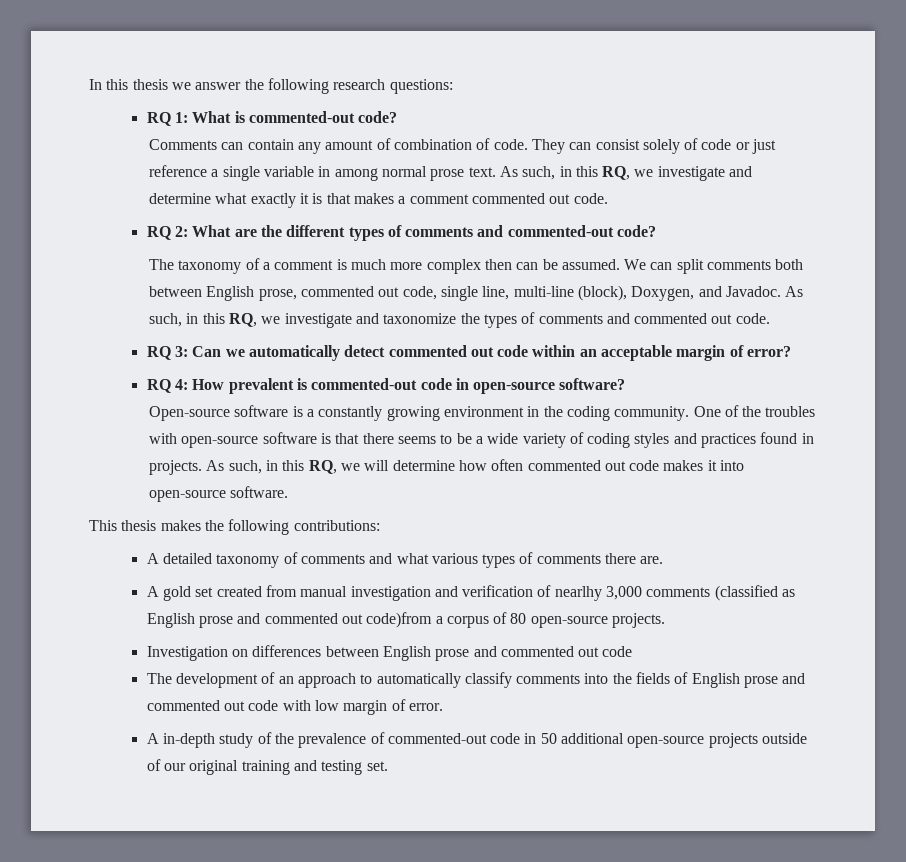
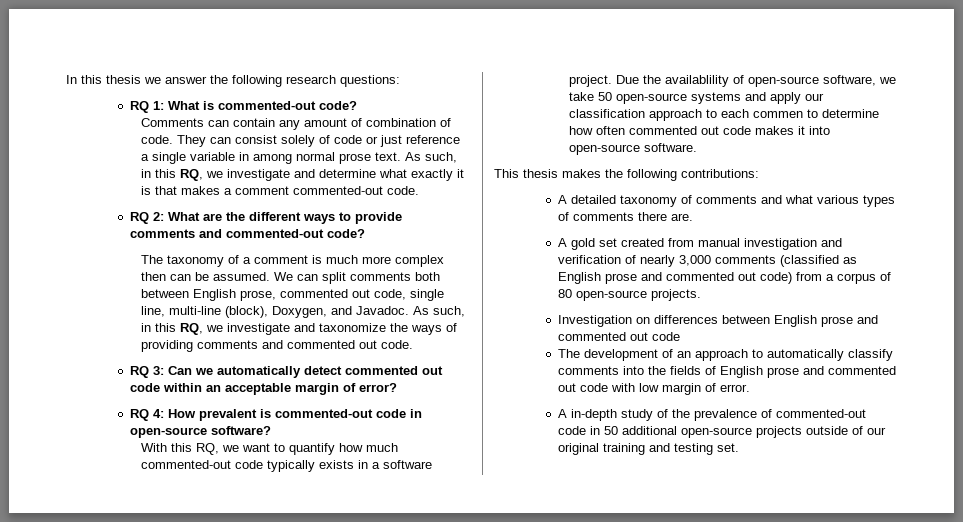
- As such, in this RQ, we investigate and determine what exactly it is that makes a comment commented out code.
+ As such, in this RQ, we investigate and determine what exactly it is that makes a comment commented-out code.
- RQ 2: What are the different types of comments and commented-out code?
+ RQ 2: What are the different ways to provide comments and commented-out code?
- As such, in this RQ, we investigate and taxonomize the types of comments and commented out code.
+ As such, in this RQ, we investigate and taxonomize the ways of providing comments and commented out code.
- Open-source software is a constantly growing environment in the coding community. One of the troubles with open-source software is that there seems to be a wide variety of coding styles and practices found in projects. As such, in this RQ, we will determine how often commented out code makes it into open-source software.
+ With this RQ, we want to quantify how much commented-out code typically exists in a software project. Due the availablility of open-source software, we take 50 open-source systems and apply our classification approach to each commen to determine how often commented out code makes it into open-source software.
- A gold set created from manual investigation and verification of nearlhy 3,000 comments (classified as English prose and commented out code)from a corpus of 80 open-source projects.
+ A gold set created from manual investigation and verification of nearly 3,000 comments (classified as English prose and commented out code) from a corpus of 80 open-source projects.

